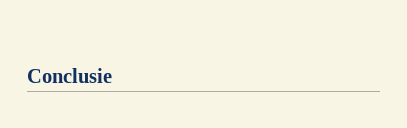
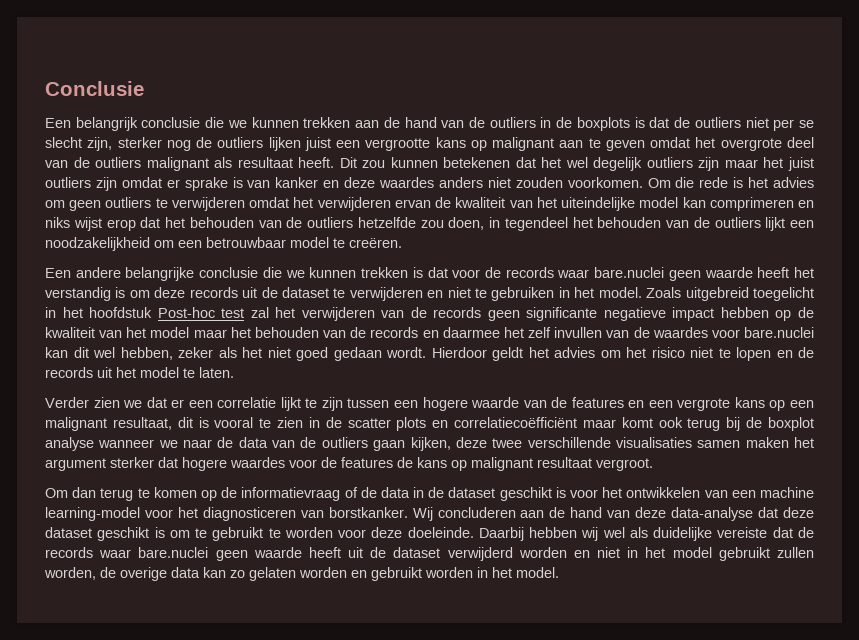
+ Een belangrijk conclusie die we kunnen trekken aan de hand van de outliers in de boxplots is dat de outliers niet per se slecht zijn, sterker nog de outliers lijken juist een vergrootte kans op malignant aan te geven omdat het overgrote deel van de outliers malignant als resultaat heeft. Dit zou kunnen betekenen dat het wel degelijk outliers zijn maar het juist outliers zijn omdat er sprake is van kanker en deze waardes anders niet zouden voorkomen. Om die rede is het advies om geen outliers te verwijderen omdat het verwijderen ervan de kwaliteit van het uiteindelijke model kan comprimeren en niks wijst erop dat het behouden van de outliers hetzelfde zou doen, in tegendeel het behouden van de outliers lijkt een noodzakelijkheid om een betrouwbaar model te creëren.
+ Een andere belangrijke conclusie die we kunnen trekken is dat voor de records waar bare.nuclei geen waarde heeft het verstandig is om deze records uit de dataset te verwijderen en niet te gebruiken in het model. Zoals uitgebreid toegelicht in het hoofdstuk Post-hoc test zal het verwijderen van de records geen significante negatieve impact hebben op de kwaliteit van het model maar het behouden van de records en daarmee het zelf invullen van de waardes voor bare.nuclei kan dit wel hebben, zeker als het niet goed gedaan wordt. Hierdoor geldt het advies om het risico niet te lopen en de records uit het model te laten.
+ Verder zien we dat er een correlatie lijkt te zijn tussen een hogere waarde van de features en een vergrote kans op een malignant resultaat, dit is vooral te zien in de scatter plots en correlatiecoëfficiënt maar komt ook terug bij de boxplot analyse wanneer we naar de data van de outliers gaan kijken, deze twee verschillende visualisaties samen maken het argument sterker dat hogere waardes voor de features de kans op malignant resultaat vergroot.
+ Om dan terug te komen op de informatievraag of de data in de dataset geschikt is voor het ontwikkelen van een machine learning-model voor het diagnosticeren van borstkanker. Wij concluderen aan de hand van deze data-analyse dat deze dataset geschikt is om te gebruikt te worden voor deze doeleinde. Daarbij hebben wij wel als duidelijke vereiste dat de records waar bare.nuclei geen waarde heeft uit de dataset verwijderd worden en niet in het model gebruikt zullen worden, de overige data kan zo gelaten worden en gebruikt worden in het model.

